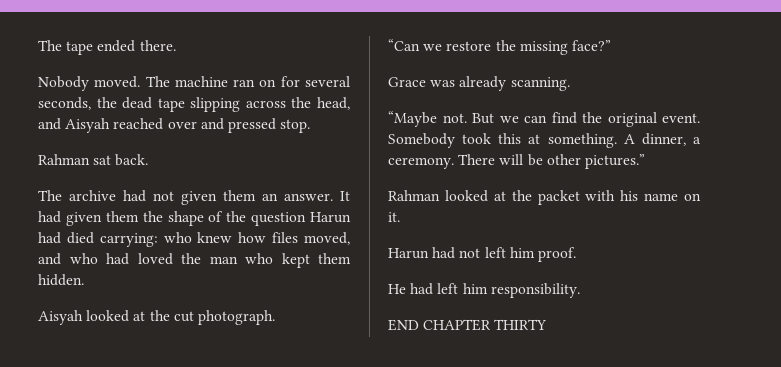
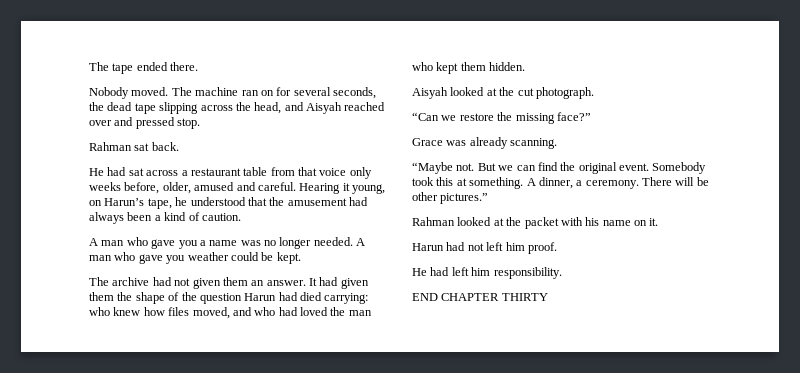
+ He had sat across a restaurant table from that voice only weeks before, older, amused and careful. Hearing it young, on Harun’s tape, he understood that the amusement had always been a kind of caution.
+ A man who gave you a name was no longer needed. A man who gave you weather could be kept.

